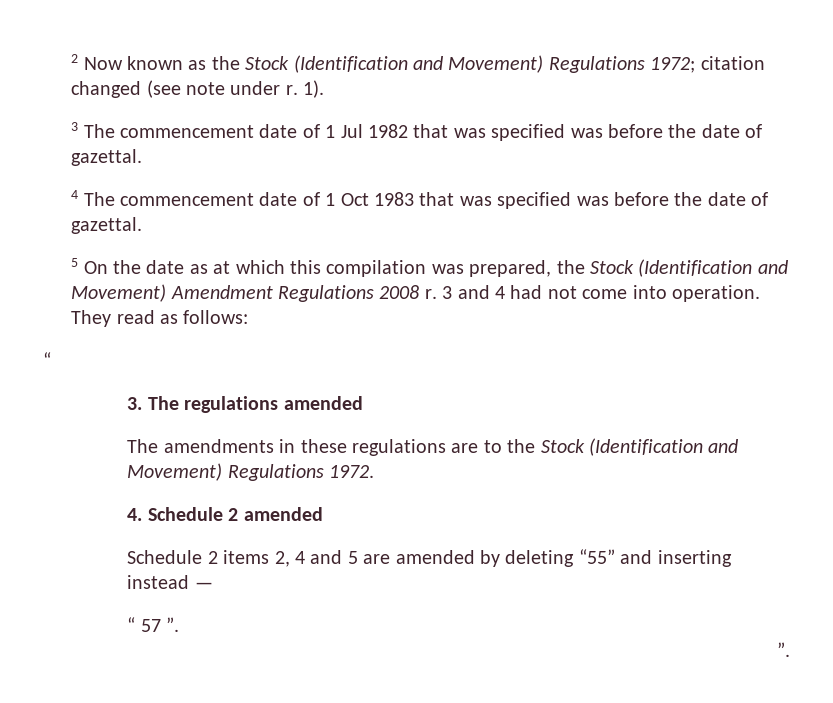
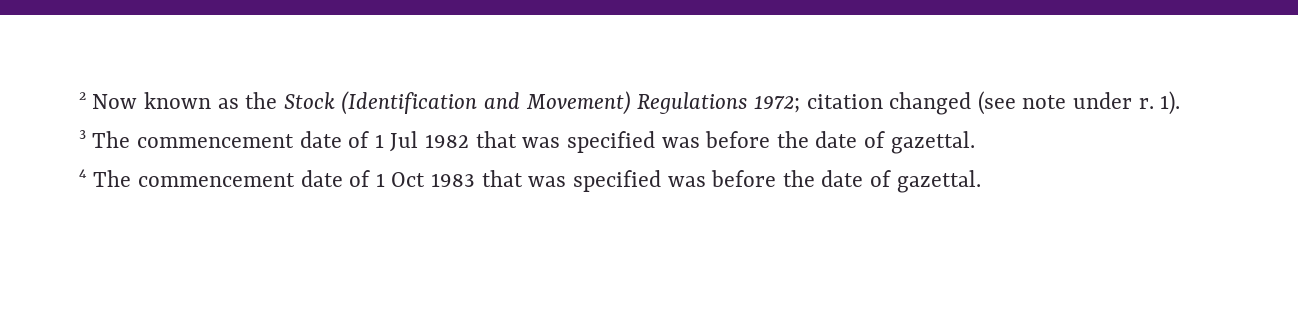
- 5 On the date as at which this compilation was prepared, the Stock (Identification and Movement) Amendment Regulations 2008 r. 3 and 4 had not come into operation. They read as follows:
- “
- 3. The regulations amended
- The amendments in these regulations are to the Stock (Identification and Movement) Regulations 1972.
- 4. Schedule 2 amended
- Schedule 2 items 2, 4 and 5 are amended by deleting “55” and inserting instead —
- “ 57 ”.
- ”.

